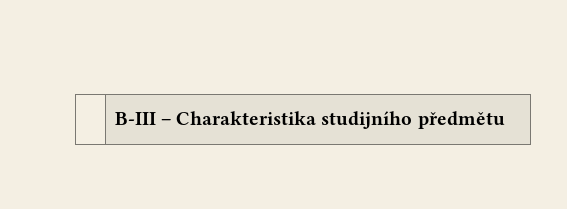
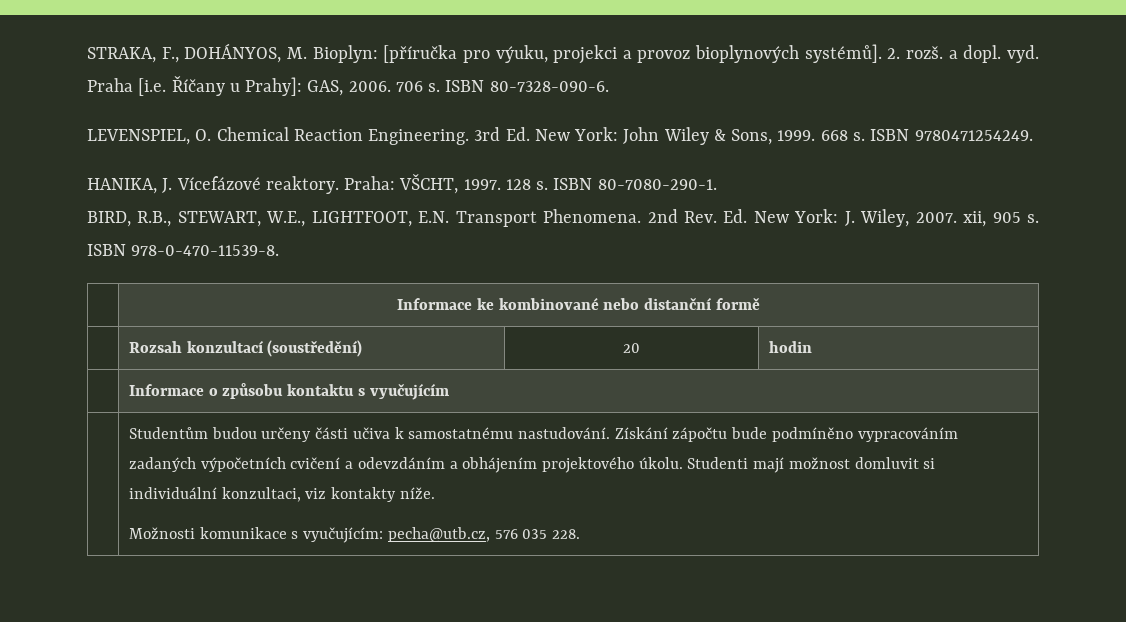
- | B-III – Charakteristika studijního předmětu
+ STRAKA, F., DOHÁNYOS, M. Bioplyn: [příručka pro výuku, projekci a provoz bioplynových systémů]. 2. rozš. a dopl. vyd. Praha [i.e. Říčany u Prahy]: GAS, 2006. 706 s. ISBN 80-7328-090-6.
+ LEVENSPIEL, O. Chemical Reaction Engineering. 3rd Ed. New York: John Wiley & Sons, 1999. 668 s. ISBN 9780471254249.
+ HANIKA, J. Vícefázové reaktory. Praha: VŠCHT, 1997. 128 s. ISBN 80-7080-290-1.
+ BIRD, R.B., STEWART, W.E., LIGHTFOOT, E.N. Transport Phenomena. 2nd Rev. Ed. New York: J. Wiley, 2007. xii, 905 s. ISBN 978-0-470-11539-8.
+ | Informace ke kombinované nebo distanční formě
+ | Rozsah konzultací (soustředění) | 20 | hodin
+ | Informace o způsobu kontaktu s vyučujícím
+ | Studentům budou určeny části učiva k samostatnému nastudování. Získání zápočtu bude podmíněno vypracováním zadaných výpočetních cvičení a odevzdáním a obhájením projektového úkolu. Studenti mají možnost domluvit si individuální konzultaci, viz kontakty níže.
+ Možnosti komunikace s vyučujícím: pecha@utb.cz, 576 035 228.

